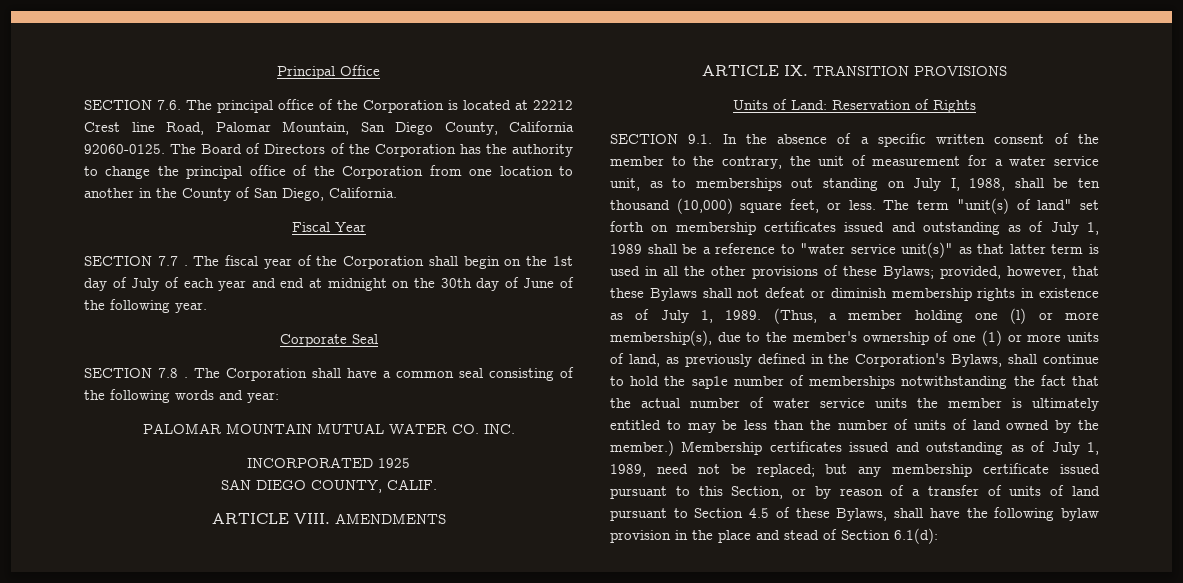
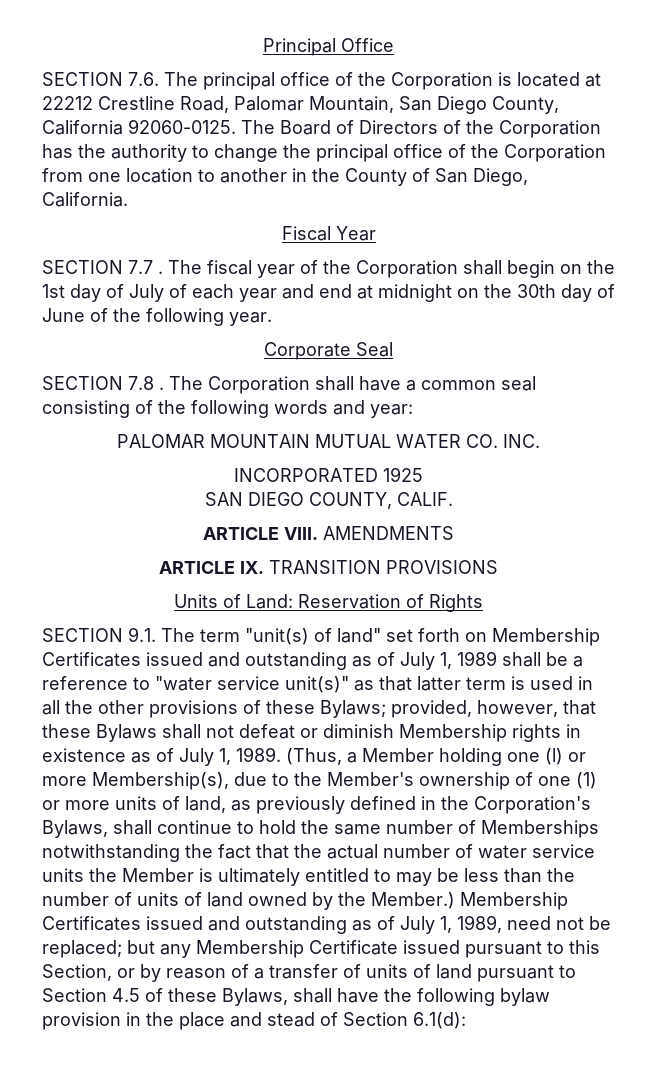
- SECTION 7.6. The principal office of the Corporation is located at 22212 Crest line Road, Palomar Mountain, San Diego County, California 92060-0125.
+ SECTION 7.6. The principal office of the Corporation is located at 22212 Crestline Road, Palomar Mountain, San Diego County, California 92060-0125.
- SECTION 9.1. In the absence of a specific written consent of the member to the contrary, the unit of measurement for a water service unit, as to memberships out standing on July I, 1988, shall be ten thousand (10,000) square feet, or less. The term "unit(s) of land" set forth on membership certificates issued and outstanding as of July 1, 1989 shall be a reference to "water service unit(s)" as that latter term is used in all the other provisions of these Bylaws; provided, however, that these Bylaws shall not defeat or diminish membership rights in existence as of July 1, 1989.
+ SECTION 9.1. The term "unit(s) of land" set forth on Membership Certificates issued and outstanding as of July 1, 1989 shall be a reference to "water service unit(s)" as that latter term is used in all the other provisions of these Bylaws; provided, however, that these Bylaws shall not defeat or diminish Membership rights in existence as of July 1, 1989.
- (Thus, a member holding one (l) or more membership(s), due to the member's ownership of one (1) or more units of land, as previously defined in the Corporation's Bylaws, shall continue to hold the sap1e number of memberships notwithstanding the fact that the actual number of water service units the member is ultimately entitled to may be less than the number of units of land owned by the member.) Membership certificates issued and outstanding as of July 1, 1989, need not be replaced;
+ (Thus, a Member holding one (l) or more Membership(s), due to the Member's ownership of one (1) or more units of land, as previously defined in the Corporation's Bylaws, shall continue to hold the same number of Memberships notwithstanding the fact that the actual number of water service units the Member is ultimately entitled to may be less than the number of units of land owned by the Member.) Membership Certificates issued and outstanding as of July 1, 1989, need not be replaced;
- but any membership certificate issued pursuant to this Section, or by reason of a transfer of units of land pursuant to Section 4.5 of these Bylaws, shall have the following bylaw provision in the place and stead of Section 6.1(d):
+ but any Membership Certificate issued pursuant to this Section, or by reason of a transfer of units of land pursuant to Section 4.5 of these Bylaws, shall have the following bylaw provision in the place and stead of Section 6.1(d):

